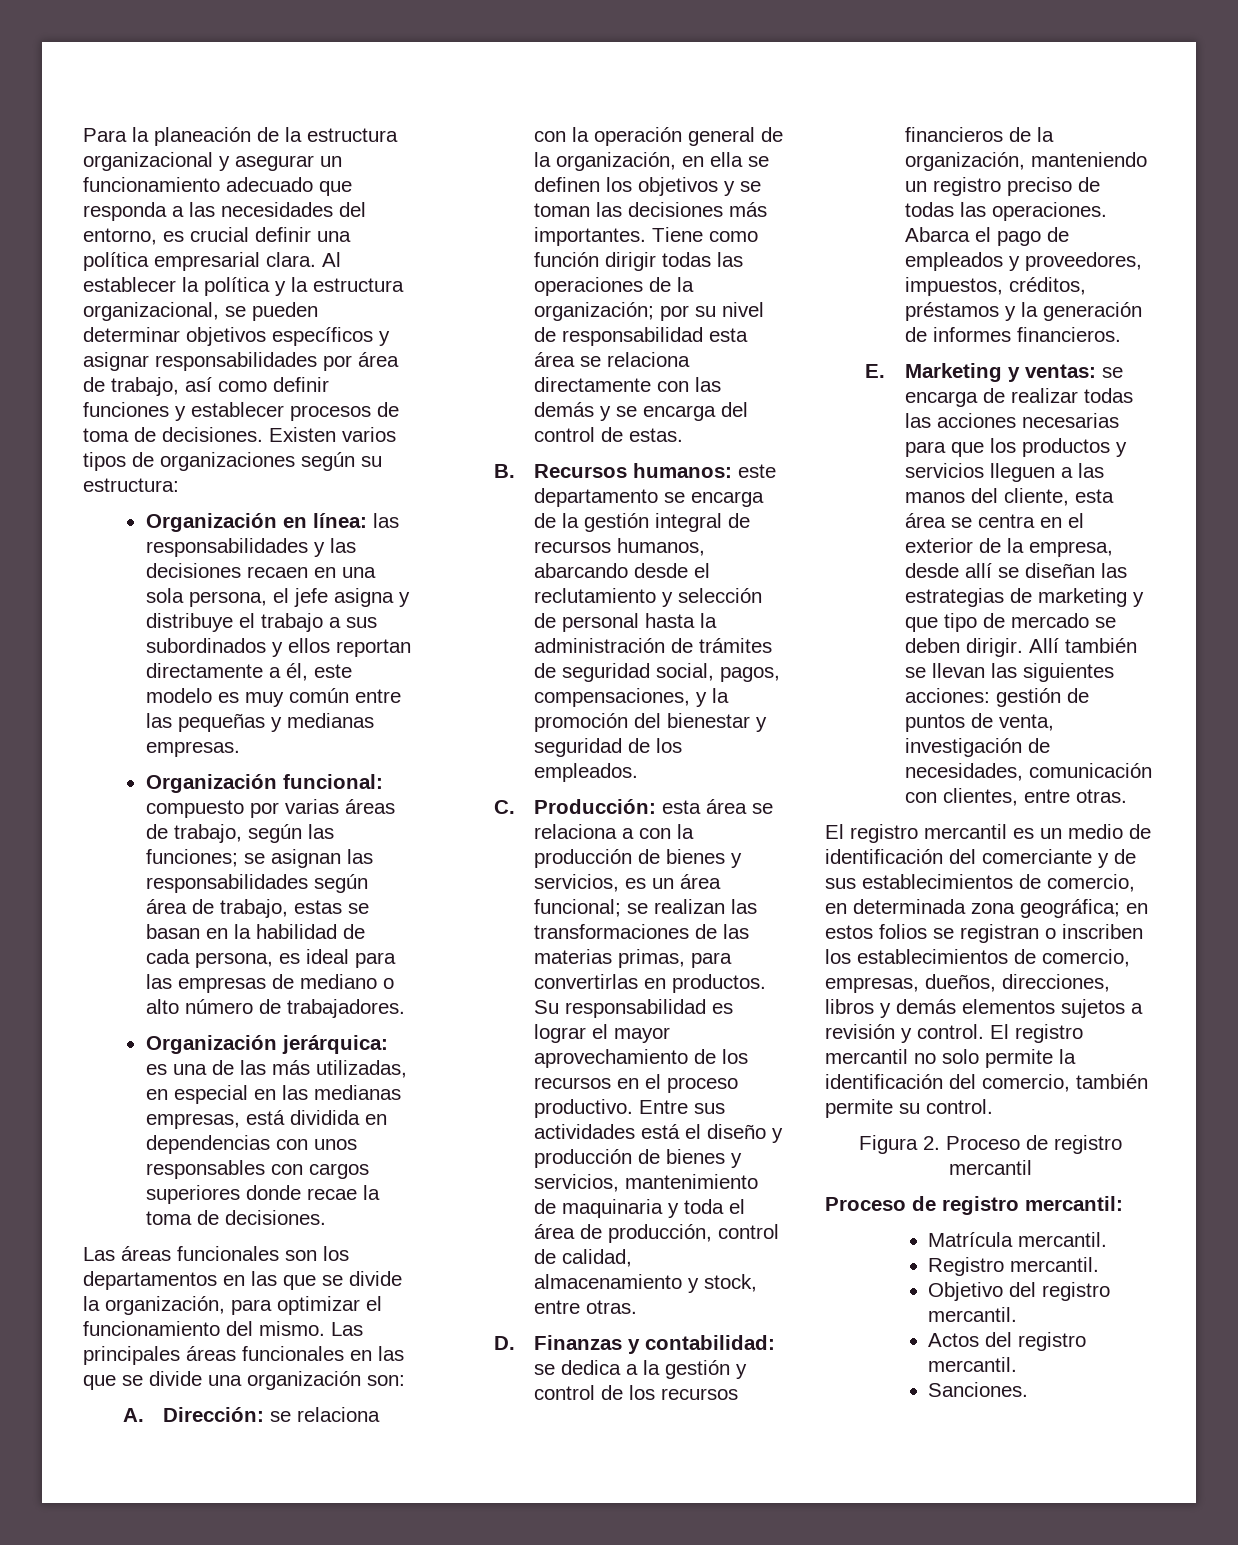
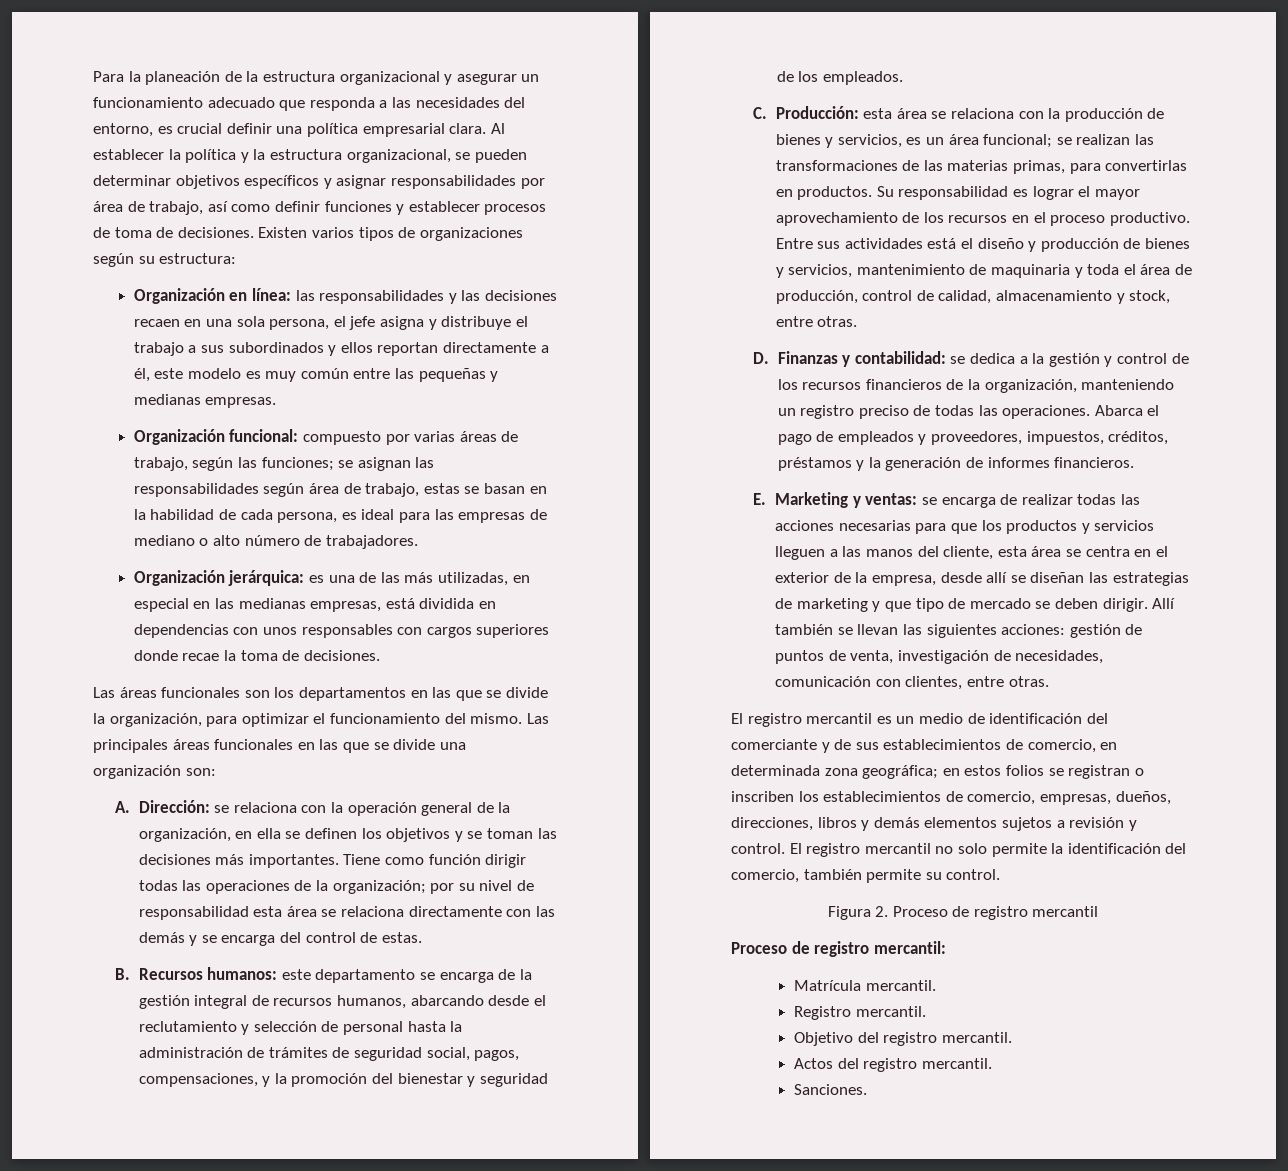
- C. Producción: esta área se relaciona a con la producción de bienes y servicios, es un área funcional; se realizan las transformaciones de las materias primas, para convertirlas en productos.
+ C. Producción: esta área se relaciona con la producción de bienes y servicios, es un área funcional; se realizan las transformaciones de las materias primas, para convertirlas en productos.

